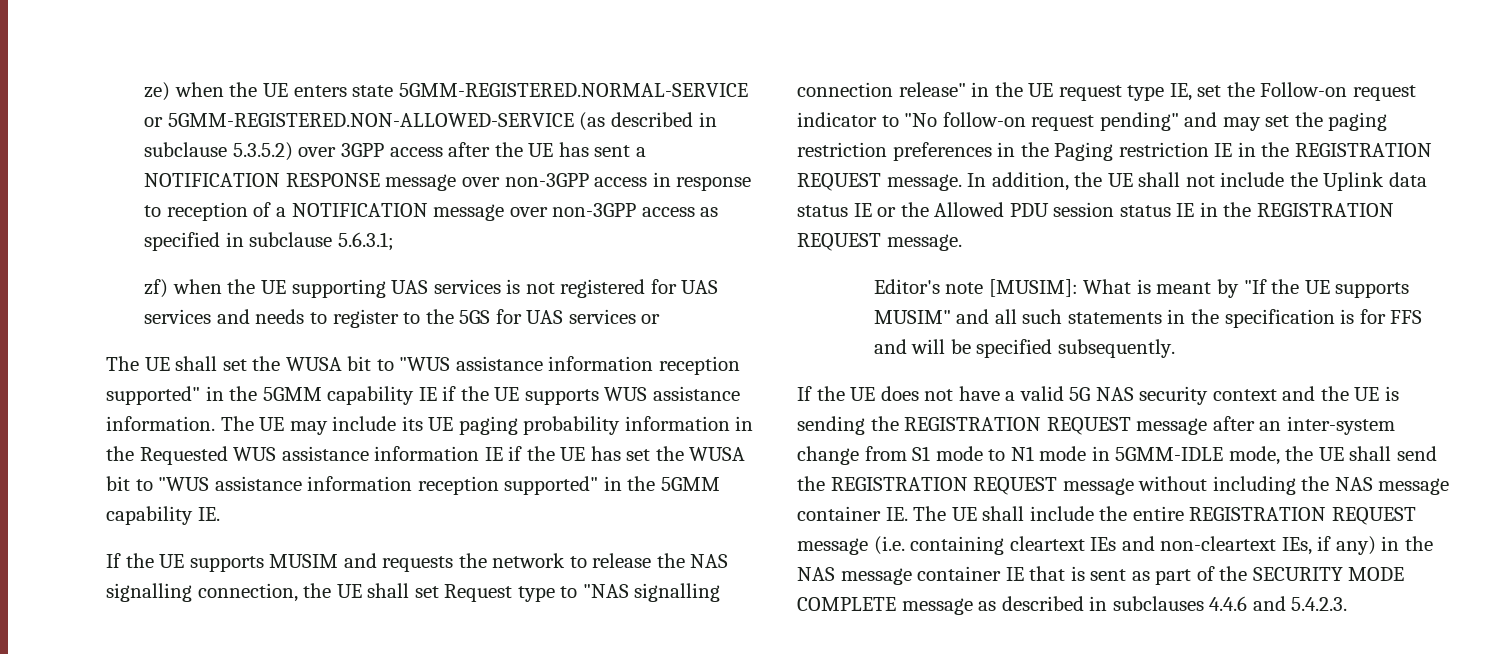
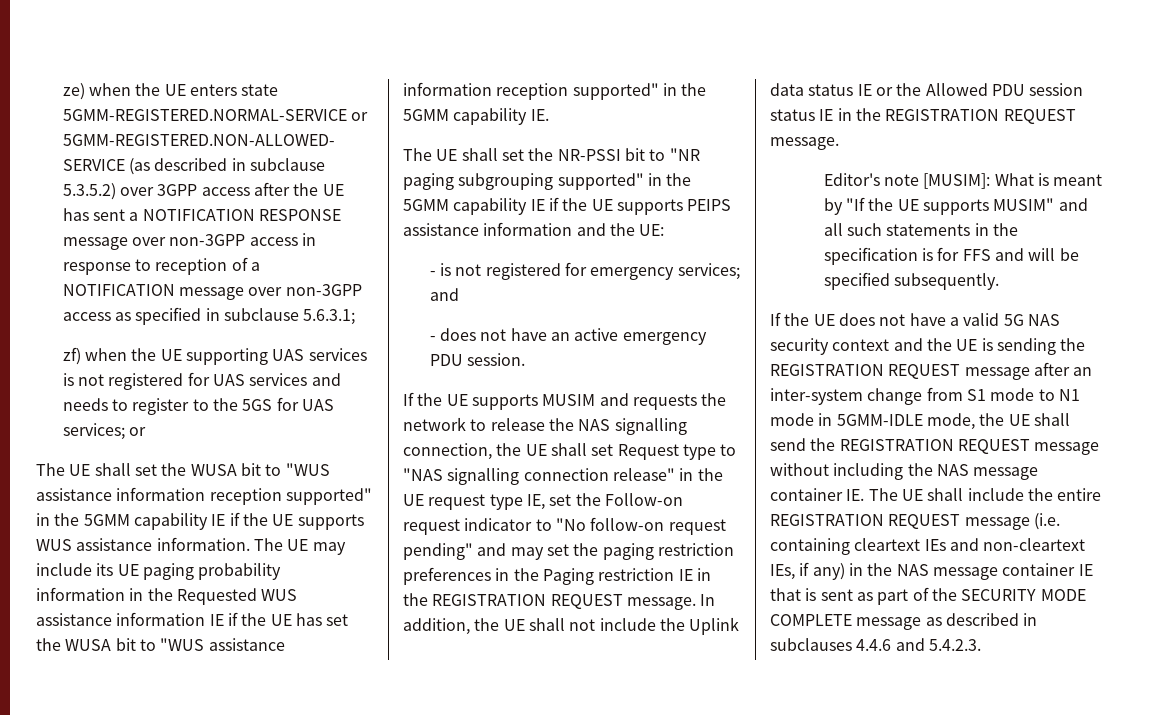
- zf) when the UE supporting UAS services is not registered for UAS services and needs to register to the 5GS for UAS services or
+ zf) when the UE supporting UAS services is not registered for UAS services and needs to register to the 5GS for UAS services; or
+ The UE shall set the NR-PSSI bit to "NR paging subgrouping supported" in the 5GMM capability IE if the UE supports PEIPS assistance information and the UE:
+ - is not registered for emergency services; and
+ - does not have an active emergency PDU session.

